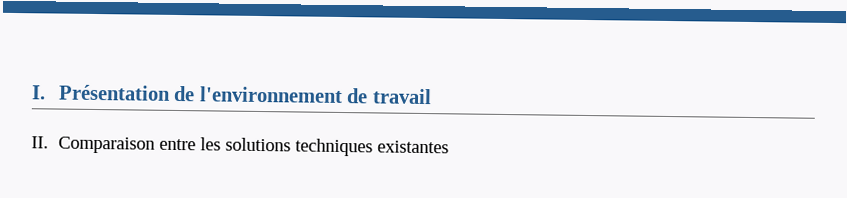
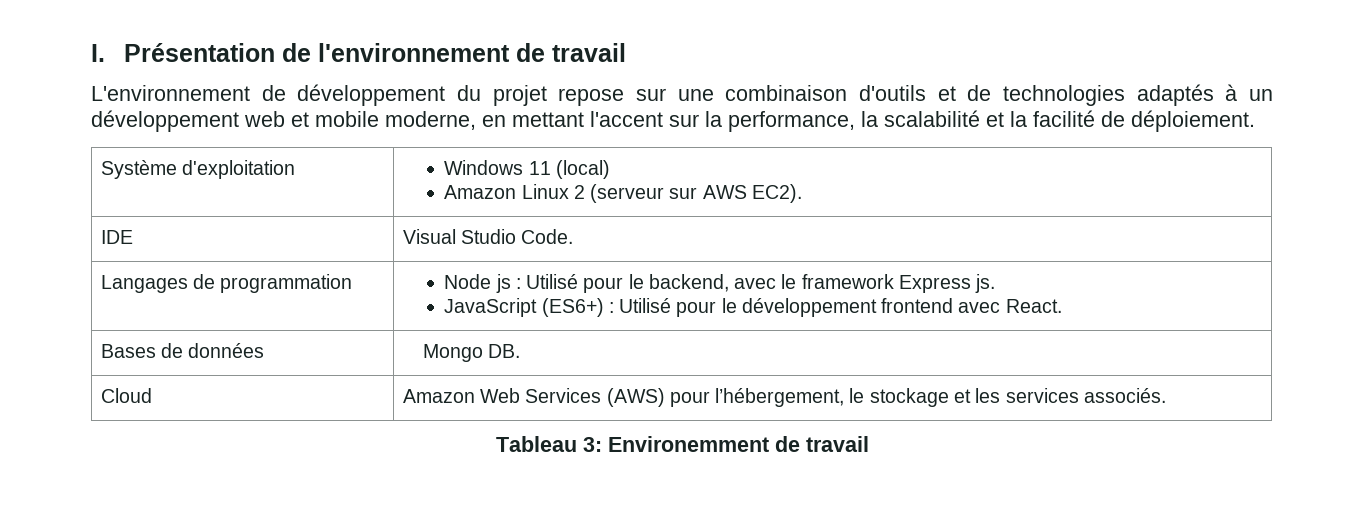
- II. Comparaison entre les solutions techniques existantes
+ L'environnement de développement du projet repose sur une combinaison d'outils et de technologies adaptés à un développement web et mobile moderne, en mettant l'accent sur la performance, la scalabilité et la facilité de déploiement.
+ Système d'exploitation | Windows 11 (local)
+ Amazon Linux 2 (serveur sur AWS EC2).
+ IDE | Visual Studio Code.
+ Langages de programmation | Node js : Utilisé pour le backend, avec le framework Express js.
+ JavaScript (ES6+) : Utilisé pour le développement frontend avec React.
+ Bases de données | Mongo DB.
+ Cloud | Amazon Web Services (AWS) pour l’hébergement, le stockage et les services associés.
+ Tableau 3: Environemment de travail

